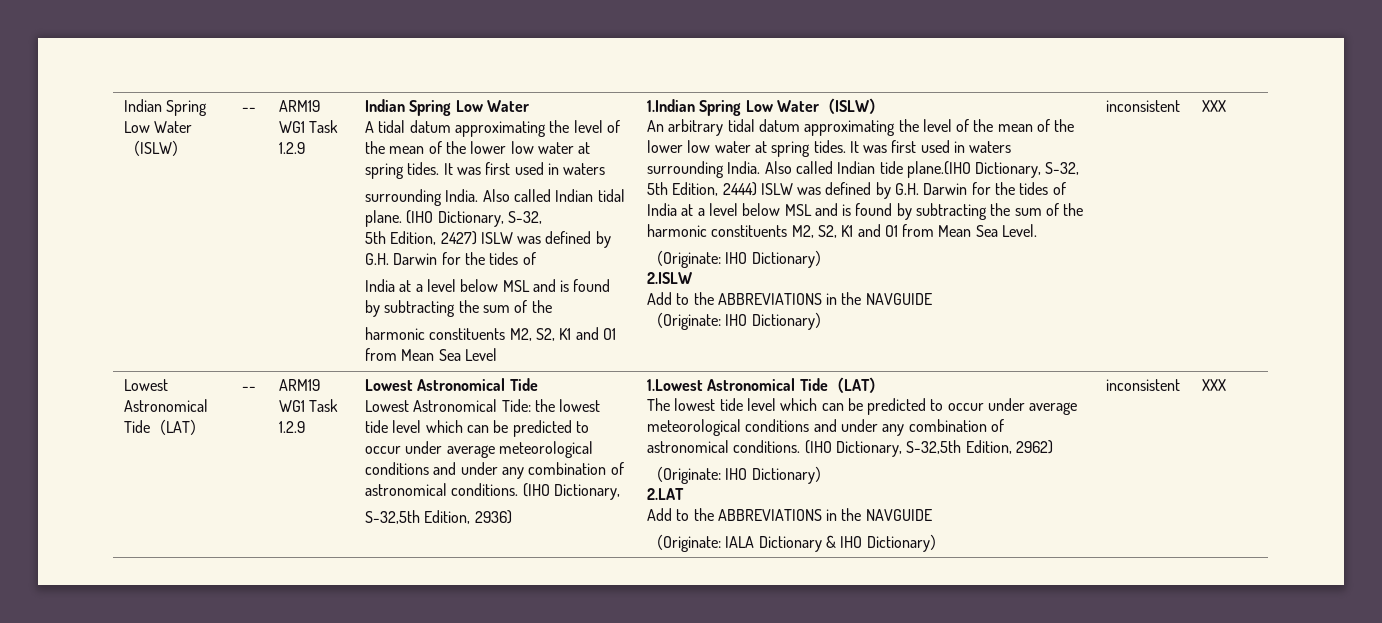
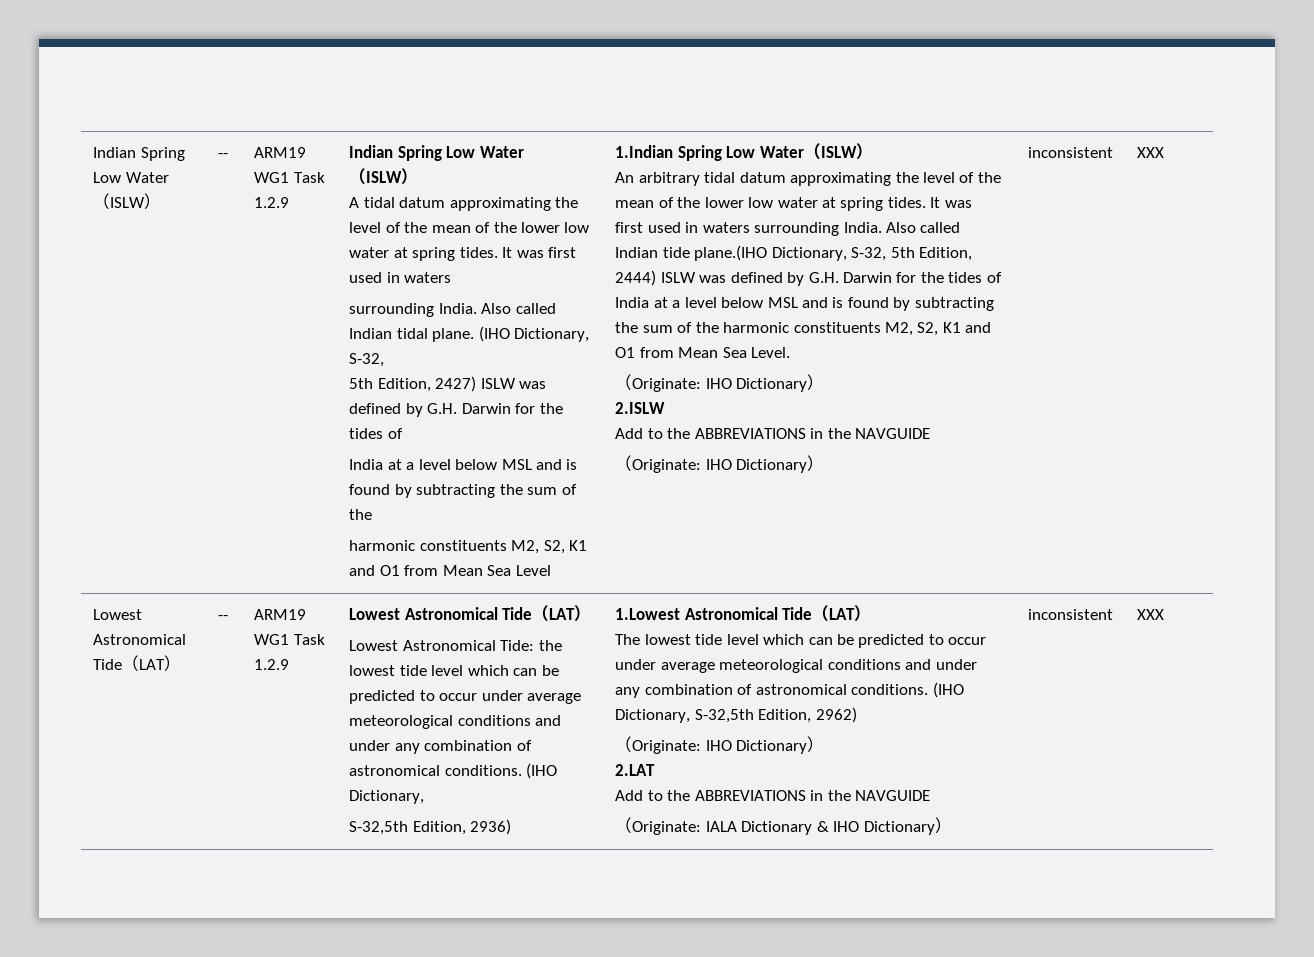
- ARM19 WG1 Task 1.2.9 | Indian Spring Low Water
+ ARM19 WG1 Task 1.2.9 | Indian Spring Low Water（ISLW）
- ARM19 WG1 Task 1.2.9 | Lowest Astronomical Tide
+ ARM19 WG1 Task 1.2.9 | Lowest Astronomical Tide（LAT）

